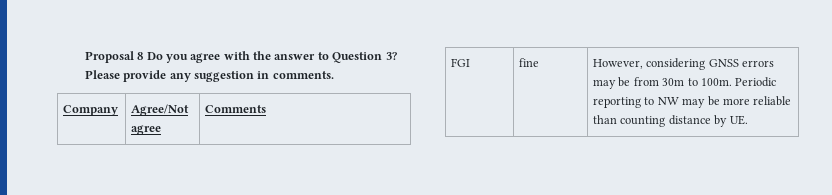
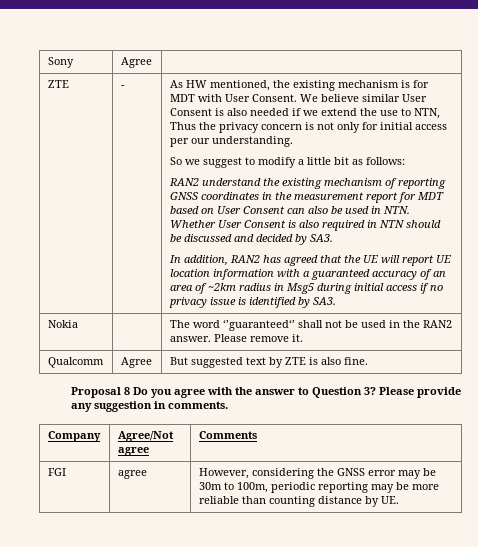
+ Sony | Agree |
+ ZTE | - | As HW mentioned, the existing mechanism is for MDT with User Consent. We believe similar User Consent is also needed if we extend the use to NTN, Thus the privacy concern is not only for initial access per our understanding.
+ So we suggest to modify a little bit as follows:
+ RAN2 understand the existing mechanism of reporting GNSS coordinates in the measurement report for MDT based on User Consent can also be used in NTN. Whether User Consent is also required in NTN should be discussed and decided by SA3.
+ In addition, RAN2 has agreed that the UE will report UE location information with a guaranteed accuracy of an area of ~2km radius in Msg5 during initial access if no privacy issue is identified by SA3.
+ Nokia | | The word ‘’guaranteed‘’ shall not be used in the RAN2 answer. Please remove it.
+ Qualcomm | Agree | But suggested text by ZTE is also fine.
- FGI | fine | However, considering GNSS errors may be from 30m to 100m. Periodic reporting to NW may be more reliable than counting distance by UE.
+ FGI | agree | However, considering the GNSS error may be 30m to 100m, periodic reporting may be more reliable than counting distance by UE.

